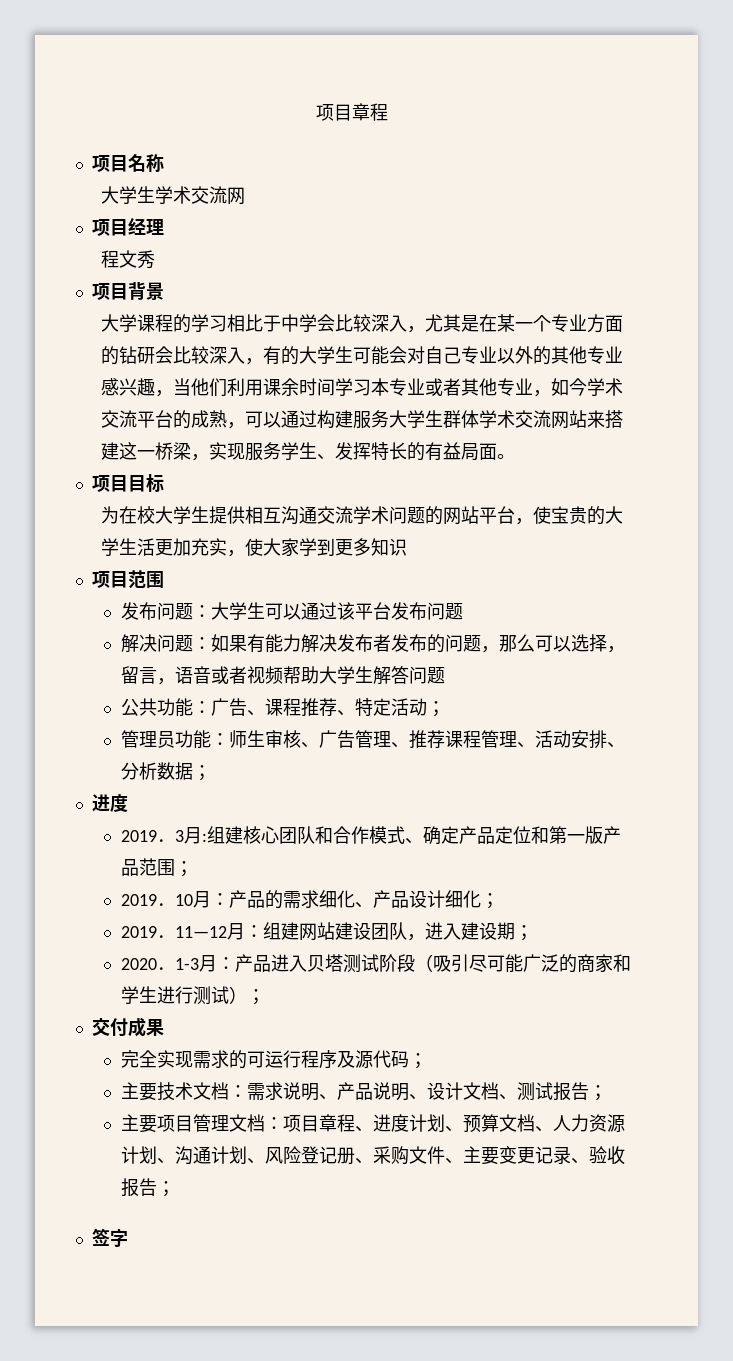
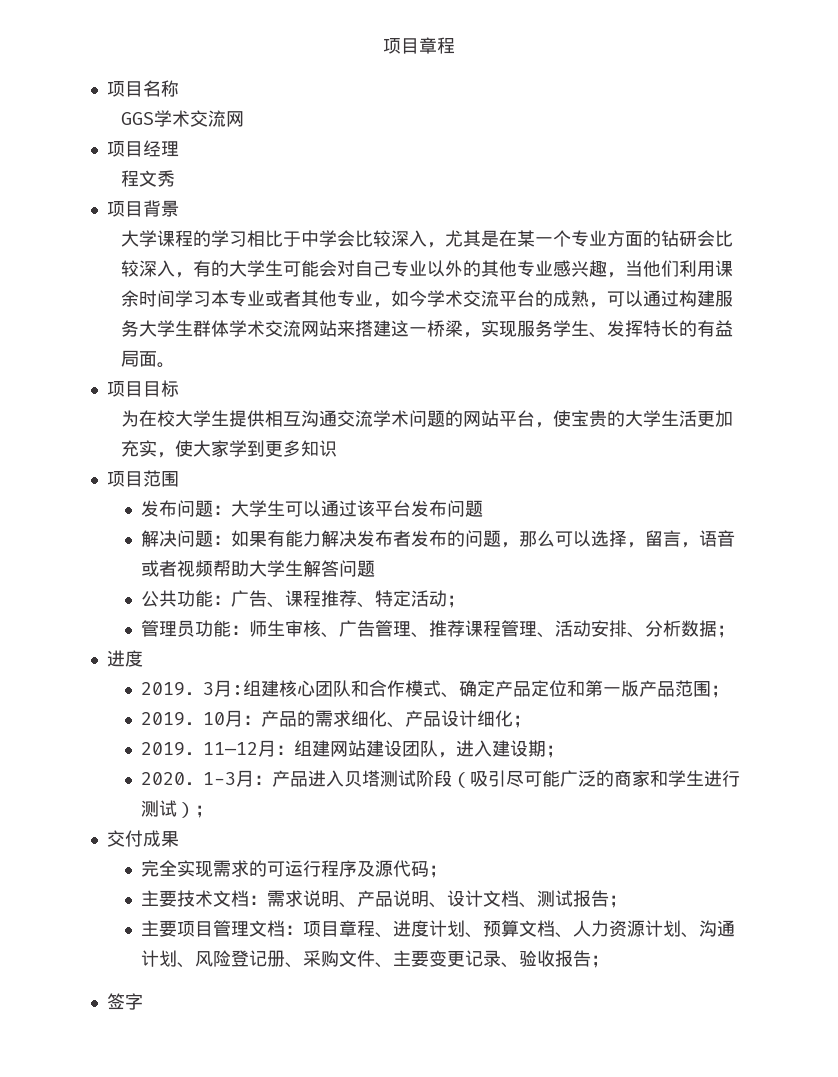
- 大学生学术交流网
+ GGS学术交流网

